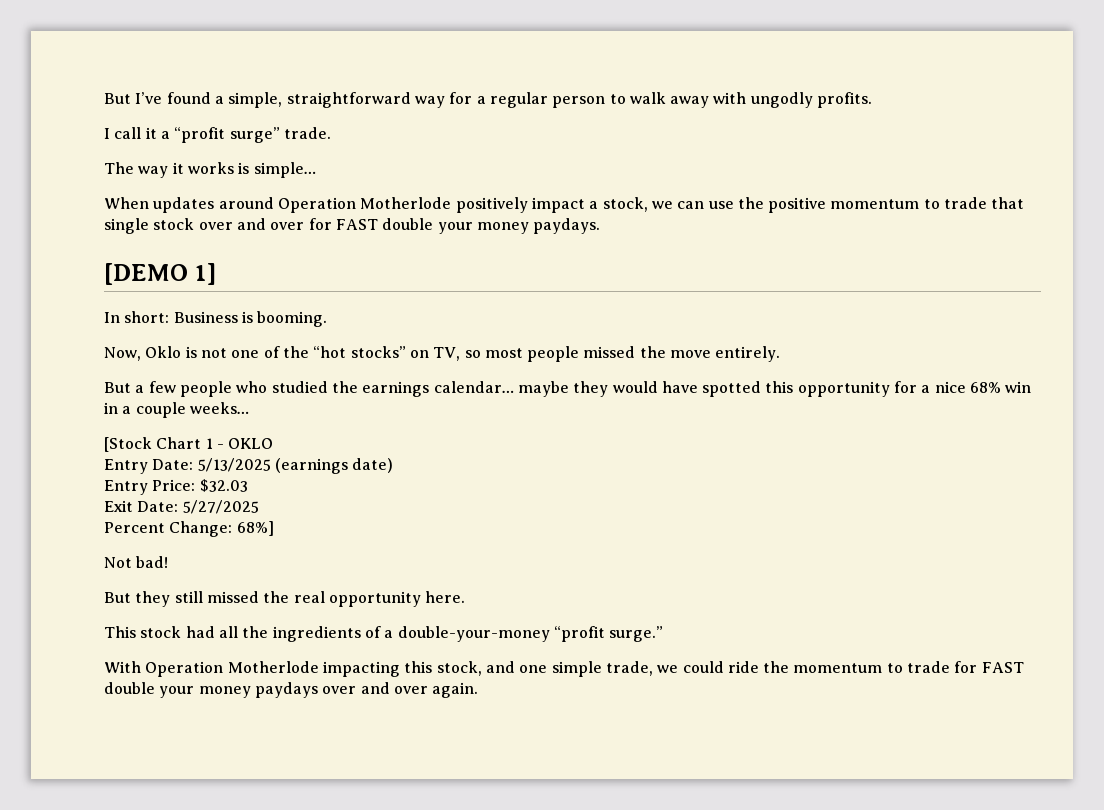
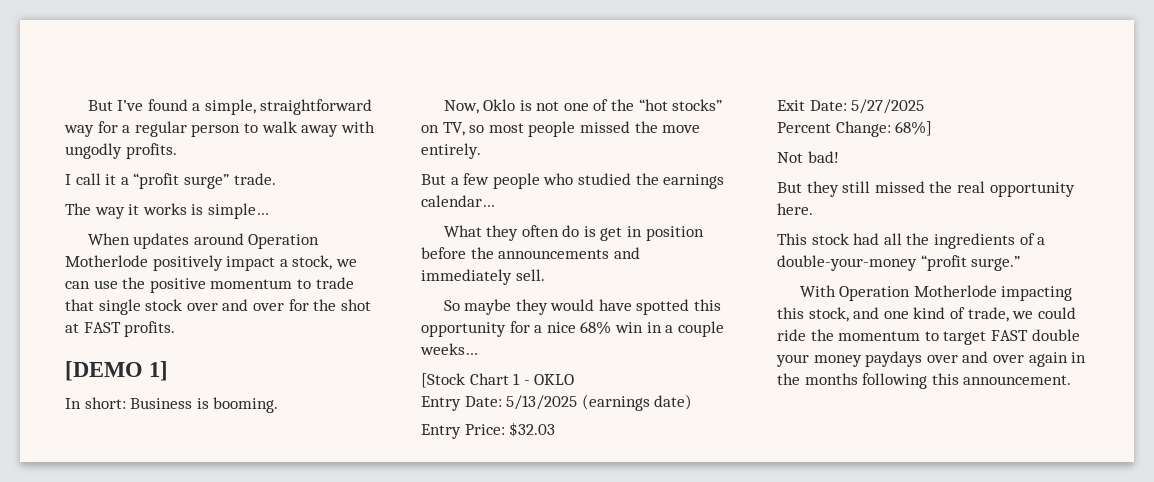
- When updates around Operation Motherlode positively impact a stock, we can use the positive momentum to trade that single stock over and over for FAST double your money paydays.
+ When updates around Operation Motherlode positively impact a stock, we can use the positive momentum to trade that single stock over and over for the shot at FAST profits.
- But a few people who studied the earnings calendar… maybe they would have spotted this opportunity for a nice 68% win in a couple weeks…
+ But a few people who studied the earnings calendar…
+ What they often do is get in position before the announcements and immediately sell.
+ So maybe they would have spotted this opportunity for a nice 68% win in a couple weeks…
- With Operation Motherlode impacting this stock, and one simple trade, we could ride the momentum to trade for FAST double your money paydays over and over again.
+ With Operation Motherlode impacting this stock, and one kind of trade, we could ride the momentum to target FAST double your money paydays over and over again in the months following this announcement.

